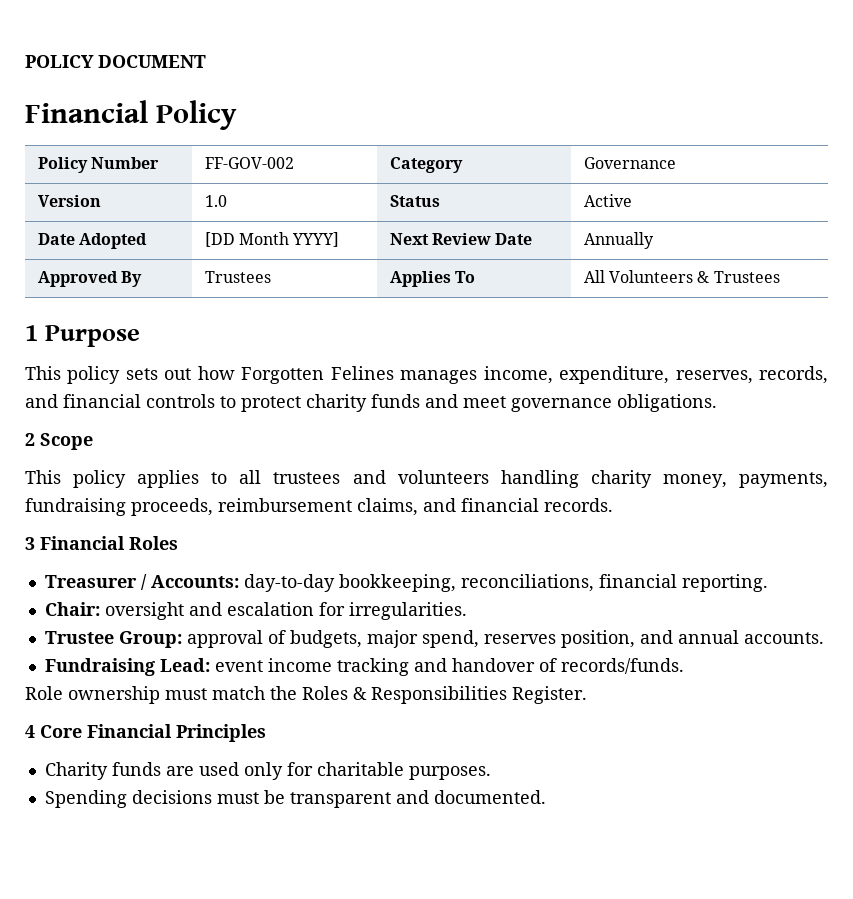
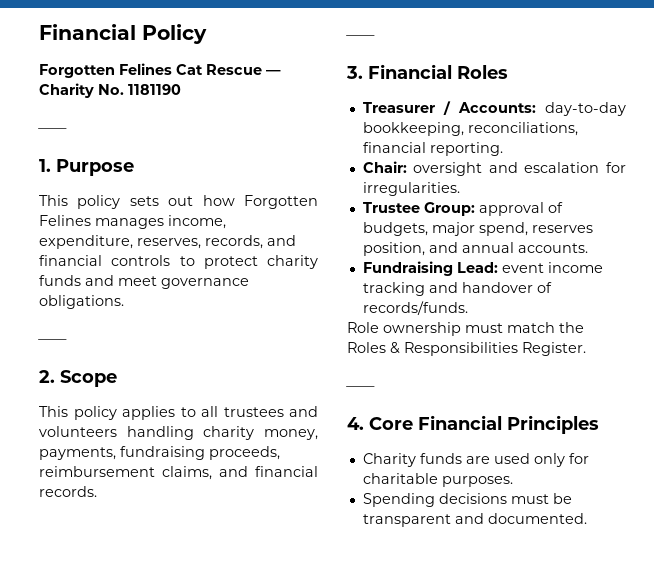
- POLICY DOCUMENT
- Policy Number | FF-GOV-002 | Category | Governance
- Version | 1.0 | Status | Active
- Date Adopted | [DD Month YYYY] | Next Review Date | Annually
- Approved By | Trustees | Applies To | All Volunteers & Trustees
- 1 Purpose
+ Forgotten Felines Cat Rescue — Charity No. 1181190
+ ____
+ 1. Purpose
  This policy sets out how Forgotten Felines manages income, expenditure, reserves, records, and financial controls to protect charity funds and meet governance obligations.
- 2 Scope
+ ____
+ 2. Scope
  This policy applies to all trustees and volunteers handling charity money, payments, fundraising proceeds, reimbursement claims, and financial records.
- 3 Financial Roles
+ ____
+ 3. Financial Roles
  Role ownership must match the Roles & Responsibilities Register.
- 4 Core Financial Principles
+ ____
+ 4. Core Financial Principles

